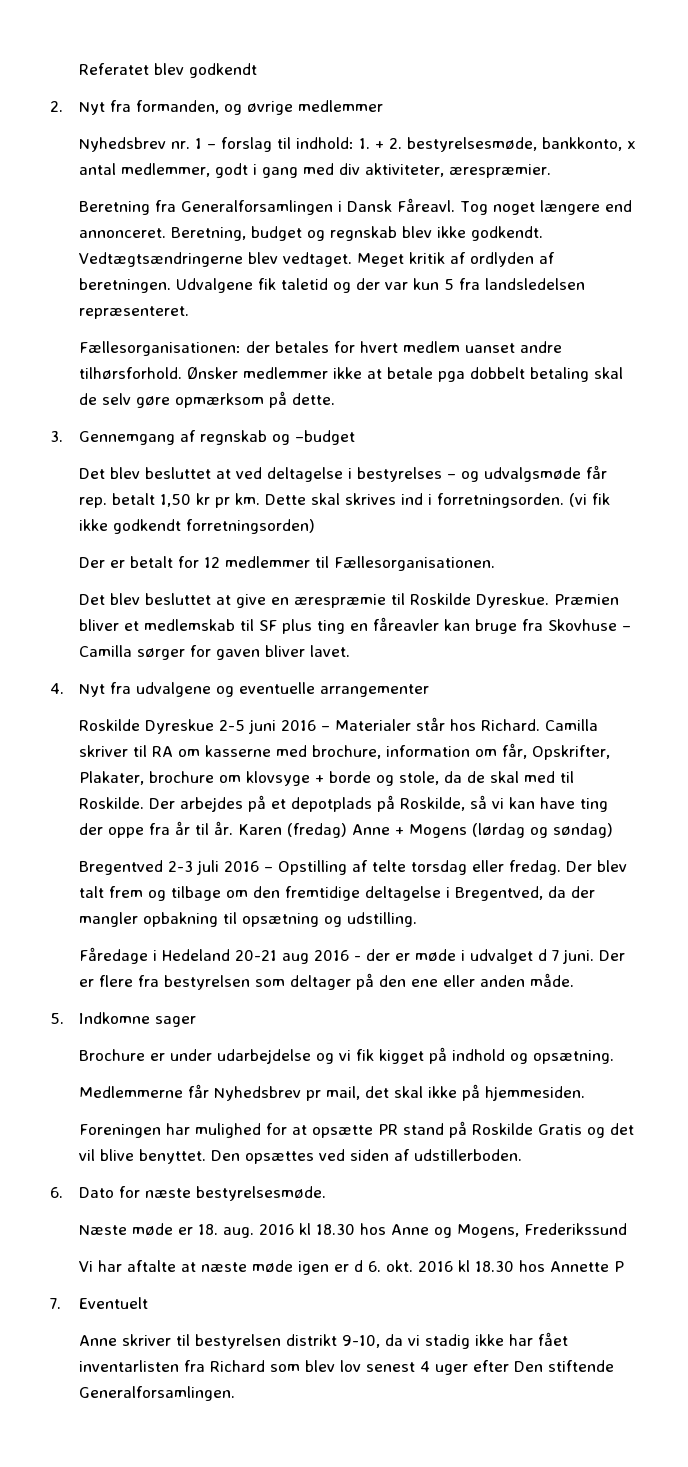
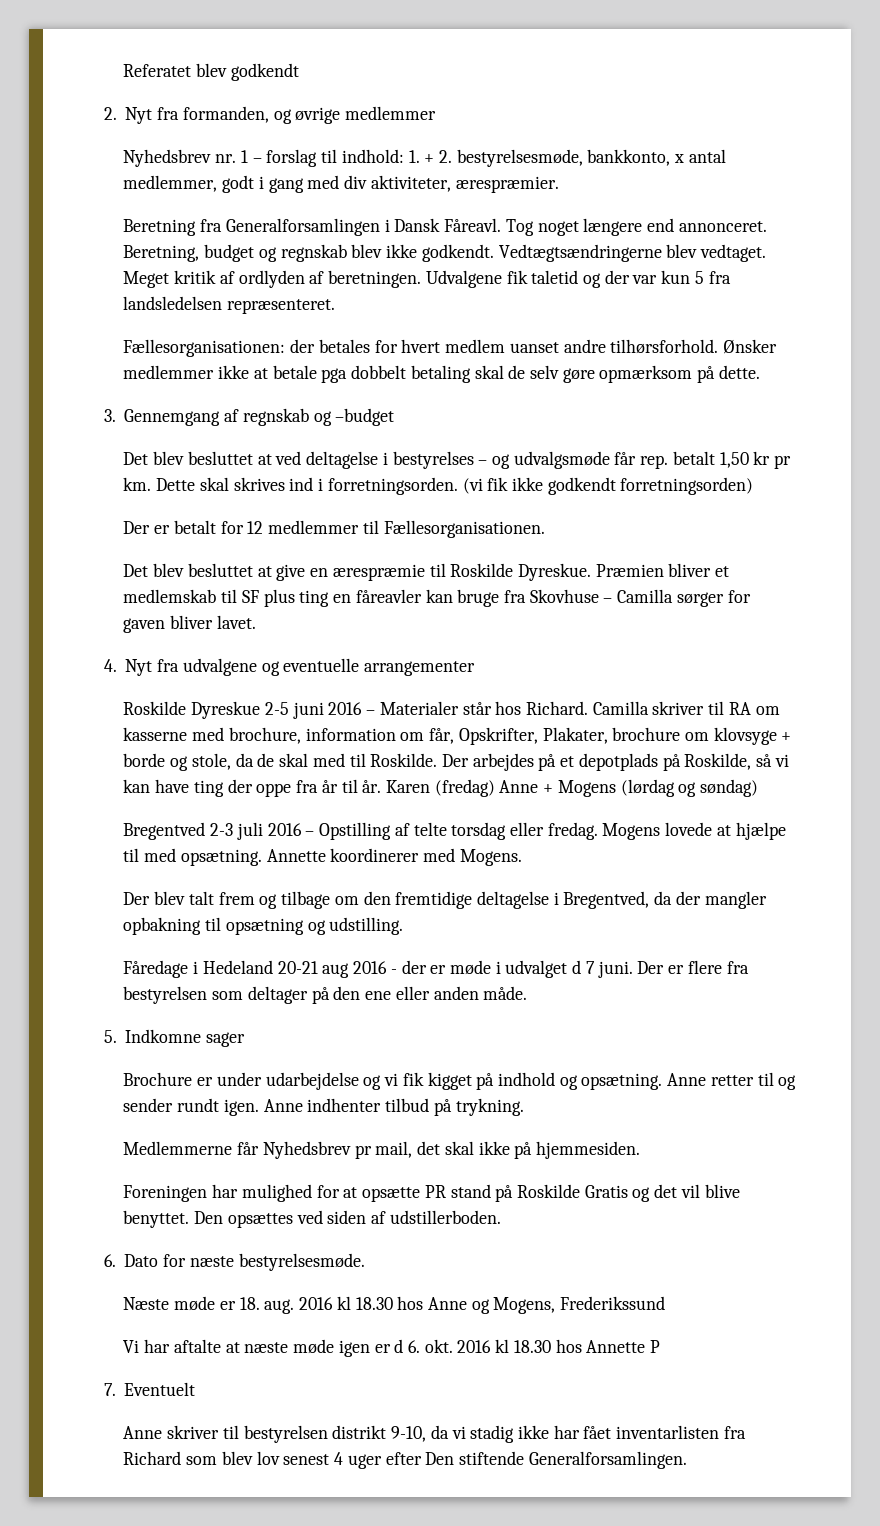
- Bregentved 2-3 juli 2016 – Opstilling af telte torsdag eller fredag. Der blev talt frem og tilbage om den fremtidige deltagelse i Bregentved, da der mangler opbakning til opsætning og udstilling.
+ Bregentved 2-3 juli 2016 – Opstilling af telte torsdag eller fredag. Mogens lovede at hjælpe til med opsætning. Annette koordinerer med Mogens.
+ Der blev talt frem og tilbage om den fremtidige deltagelse i Bregentved, da der mangler opbakning til opsætning og udstilling.
+ Anne retter til og sender rundt igen. Anne indhenter tilbud på trykning.

